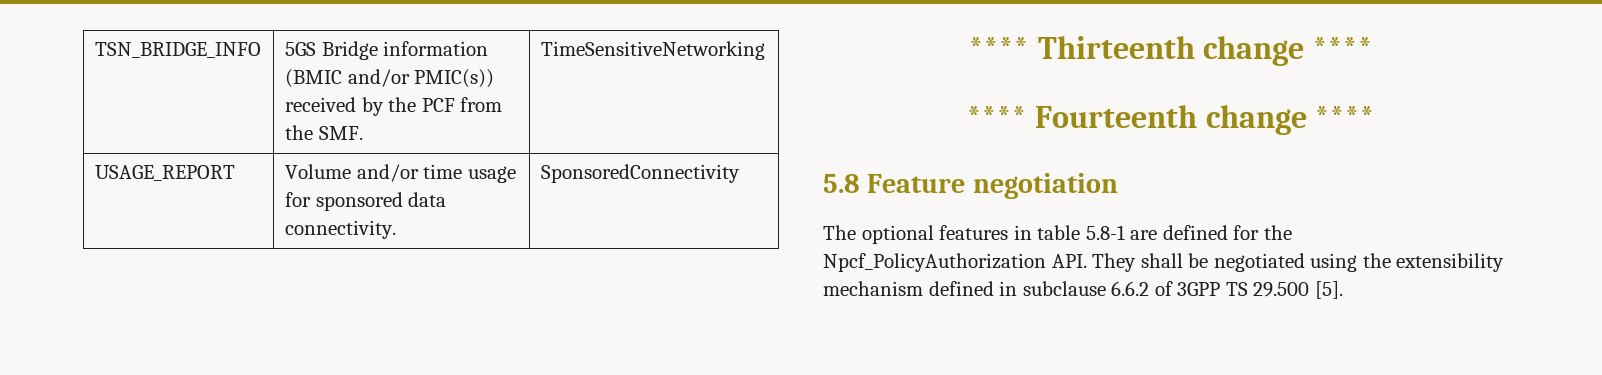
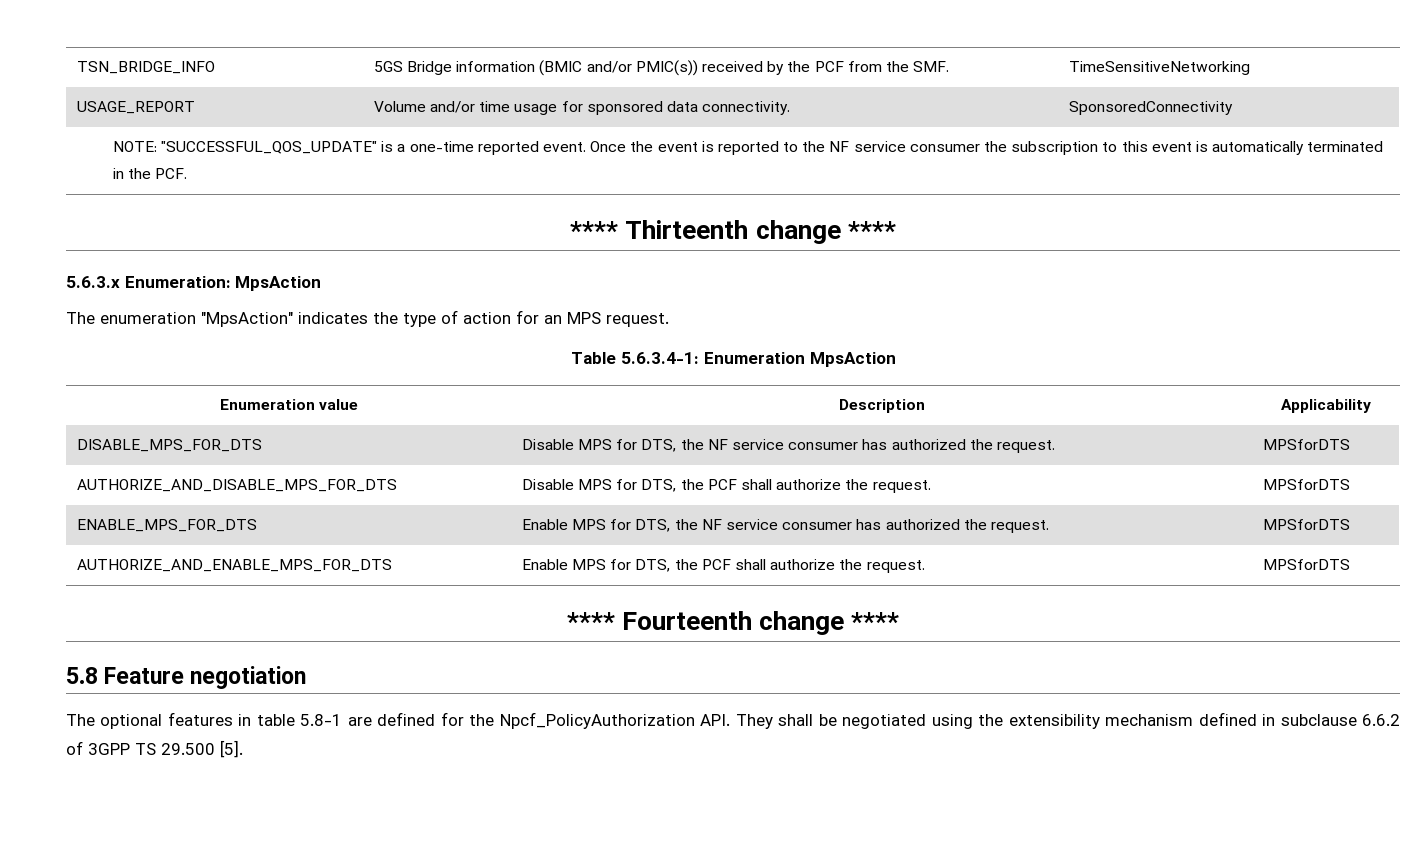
+ NOTE: "SUCCESSFUL_QOS_UPDATE" is a one-time reported event. Once the event is reported to the NF service consumer the subscription to this event is automatically terminated in the PCF.
  **** Thirteenth change ****
+ 5.6.3.x Enumeration: MpsAction
+ The enumeration "MpsAction" indicates the type of action for an MPS request.
+ Table 5.6.3.4-1: Enumeration MpsAction
+ Enumeration value | Description | Applicability
+ DISABLE_MPS_FOR_DTS | Disable MPS for DTS, the NF service consumer has authorized the request. | MPSforDTS
+ AUTHORIZE_AND_DISABLE_MPS_FOR_DTS | Disable MPS for DTS, the PCF shall authorize the request. | MPSforDTS
+ ENABLE_MPS_FOR_DTS | Enable MPS for DTS, the NF service consumer has authorized the request. | MPSforDTS
+ AUTHORIZE_AND_ENABLE_MPS_FOR_DTS | Enable MPS for DTS, the PCF shall authorize the request. | MPSforDTS

